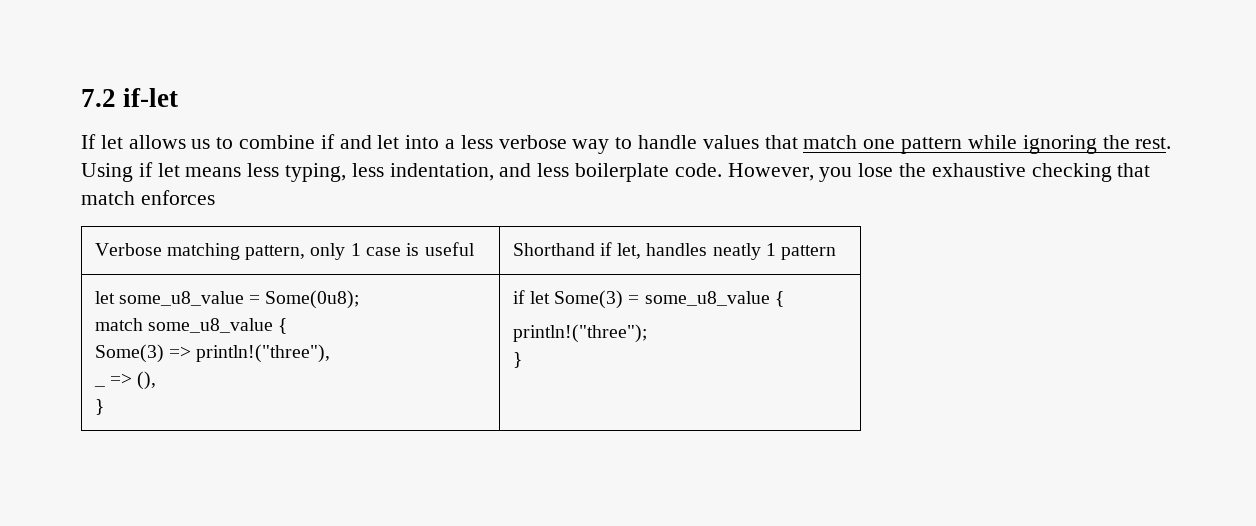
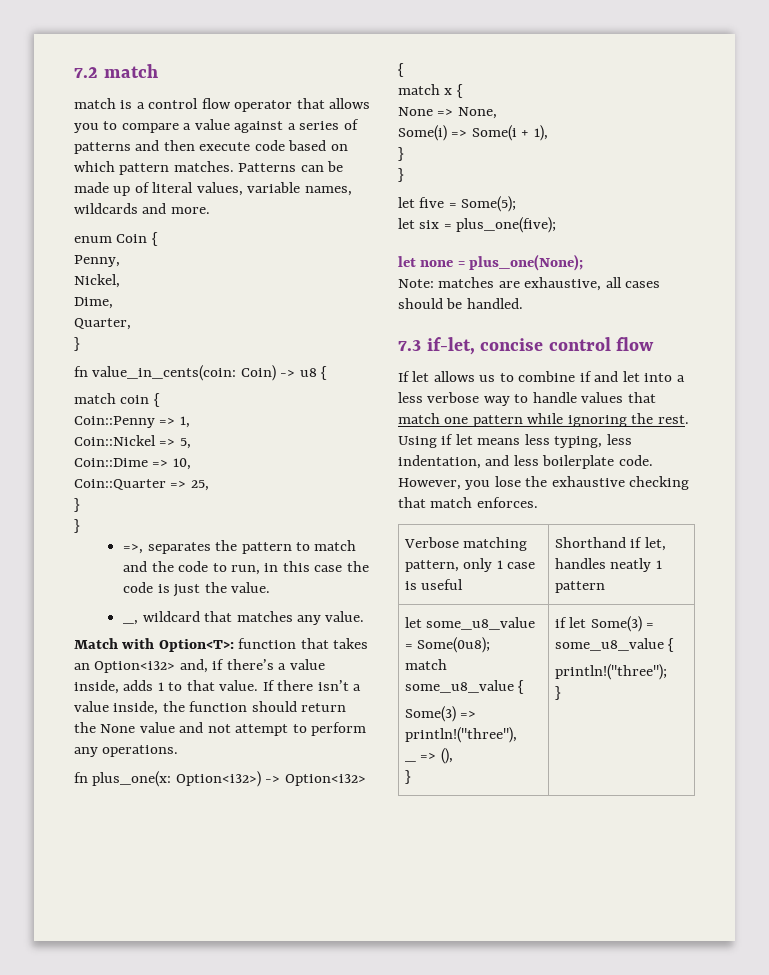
- 7.2 if-let
+ 7.2 match
+ match is a control flow operator that allows you to compare a value against a series of patterns and then execute code based on which pattern matches. Patterns can be made up of literal values, variable names, wildcards and more.
+ enum Coin {
+ Penny,
+ Nickel,
+ Dime,
+ Quarter,
+ }
+ fn value_in_cents(coin: Coin) -> u8 {
+ match coin {
+ Coin::Penny => 1,
+ Coin::Nickel => 5,
+ Coin::Dime => 10,
+ Coin::Quarter => 25,
+ }
+ }
+ =>, separates the pattern to match and the code to run, in this case the code is just the value.
+ _, wildcard that matches any value.
+ Match with Option<T>: function that takes an Option<i32> and, if there’s a value inside, adds 1 to that value. If there isn’t a value inside, the function should return the None value and not attempt to perform any operations.
+ fn plus_one(x: Option<i32>) -> Option<i32> {
+ match x {
+ None => None,
+ Some(i) => Some(i + 1),
+ }
+ }
+ let five = Some(5);
+ let six = plus_one(five);
+ let none = plus_one(None);
+ Note: matches are exhaustive, all cases should be handled.
+ 7.3 if-let, concise control flow
- However, you lose the exhaustive checking that match enforces
+ However, you lose the exhaustive checking that match enforces.

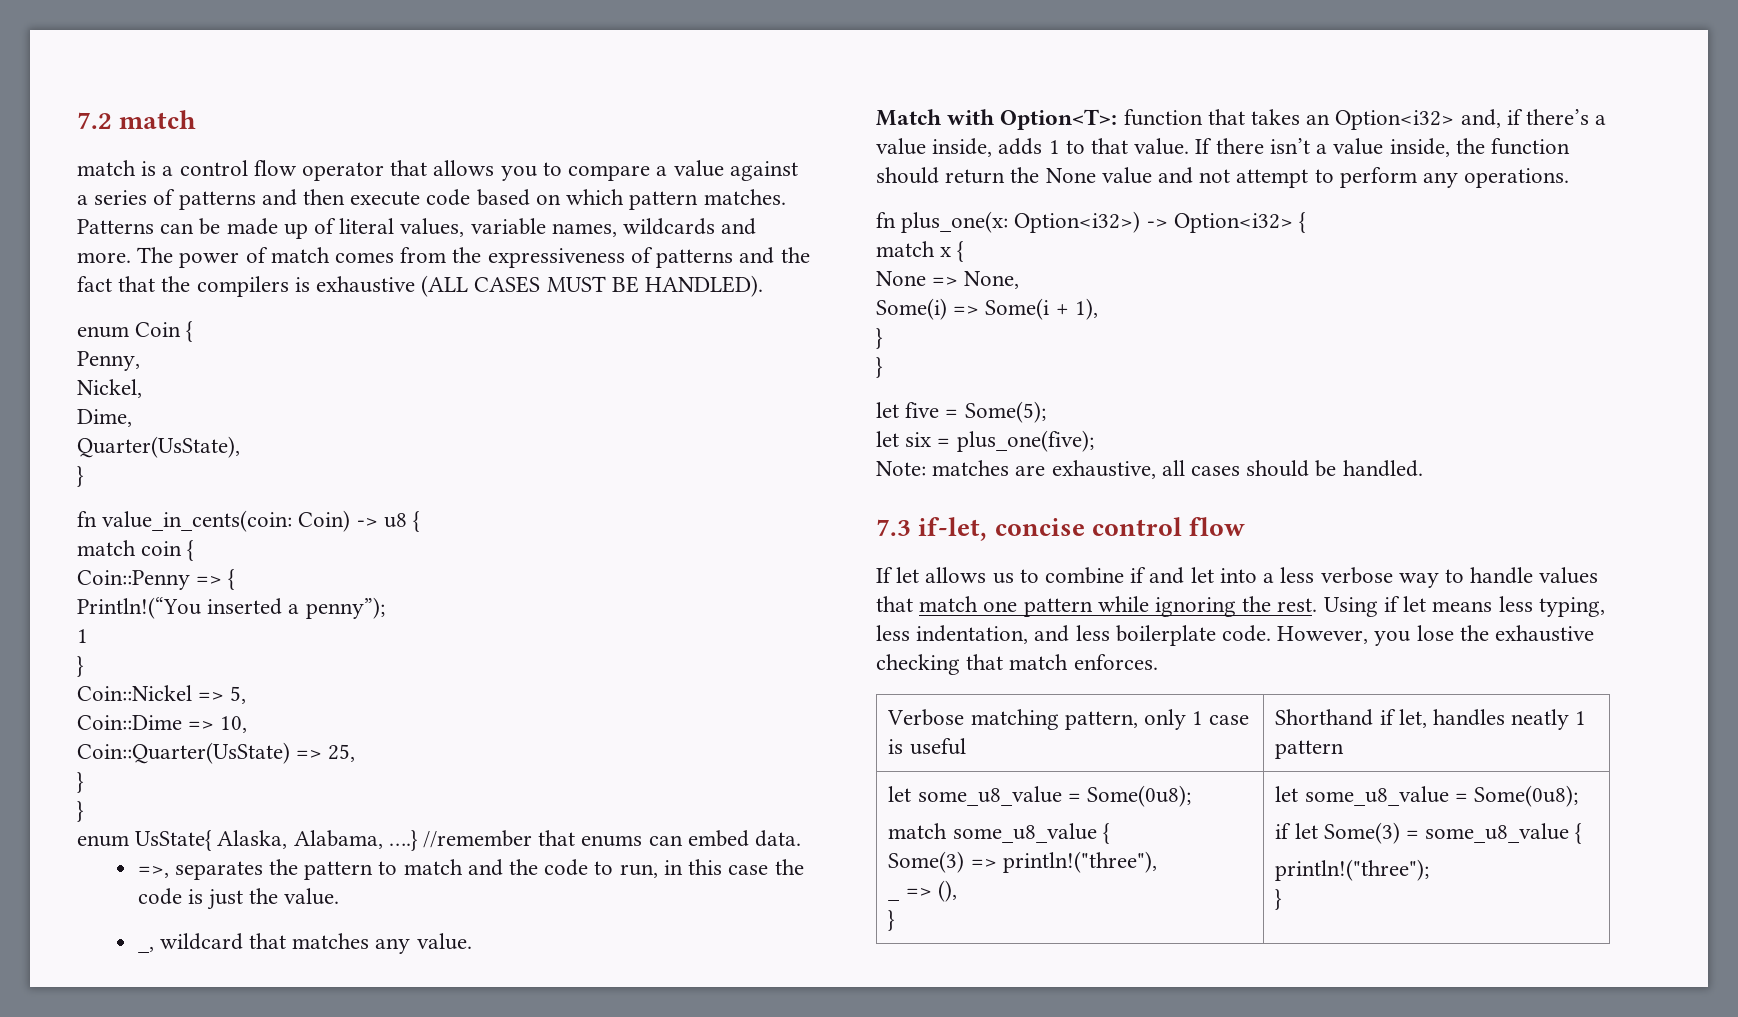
+ The power of match comes from the expressiveness of patterns and the fact that the compilers is exhaustive (ALL CASES MUST BE HANDLED).
- Quarter,
+ Quarter(UsState),
- Coin::Penny => 1,
+ Coin::Penny => {
+ Println!(“You inserted a penny”);
+ 1
+ }
- Coin::Quarter => 25,
+ Coin::Quarter(UsState) => 25,
+ enum UsState{ Alaska, Alabama, ….} //remember that enums can embed data.
- let none = plus_one(None);
  Verbose matching pattern, only 1 case is useful | Shorthand if let, handles neatly 1 pattern
  let some_u8_value = Some(0u8);
  match some_u8_value {
  Some(3) => println!("three"),
  _ => (),
- } | if let Some(3) = some_u8_value {
+ } | let some_u8_value = Some(0u8);
+ if let Some(3) = some_u8_value {

